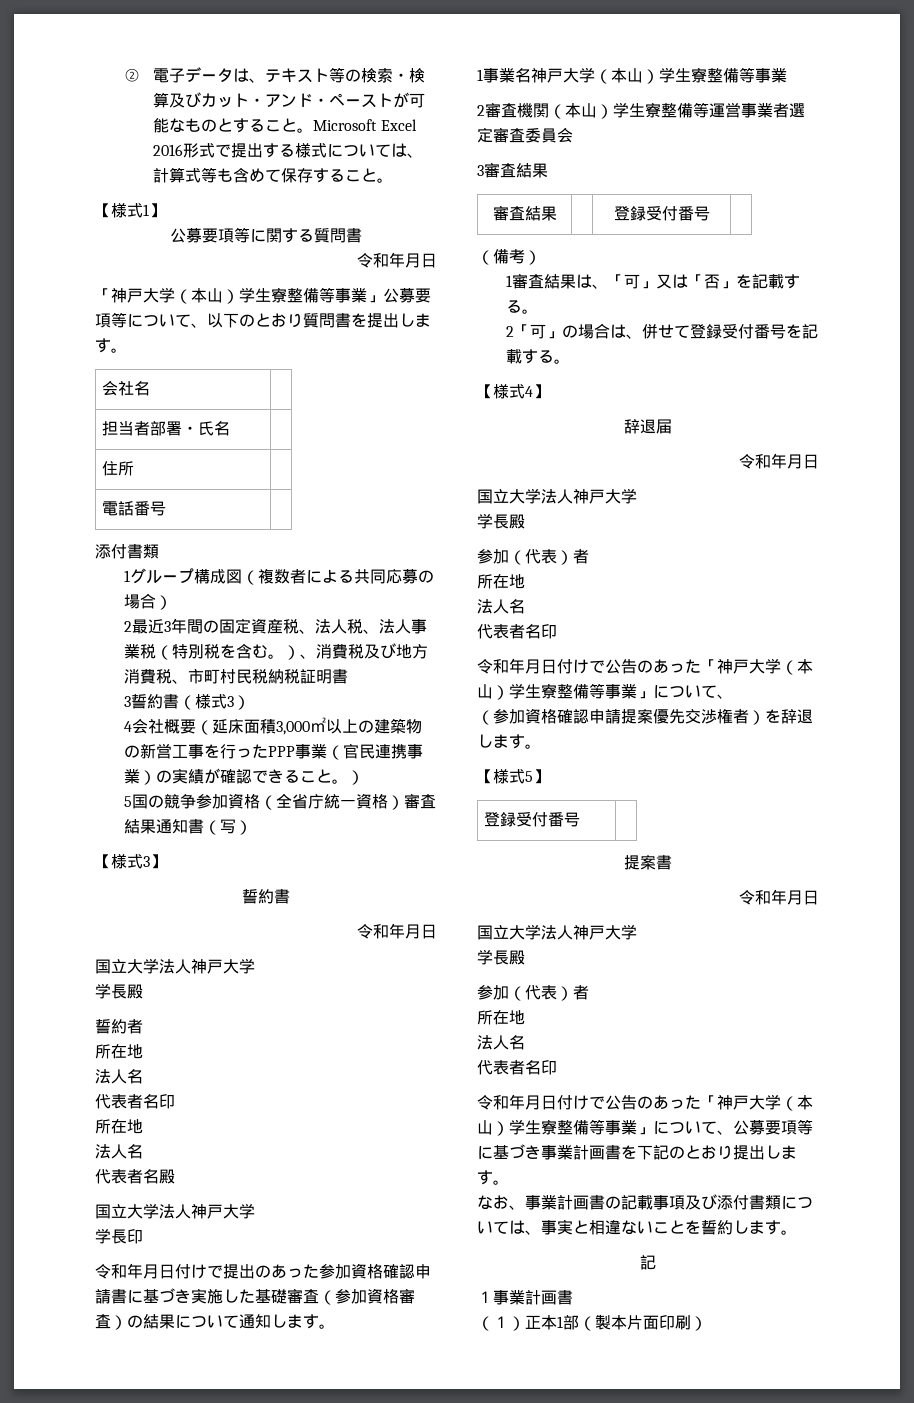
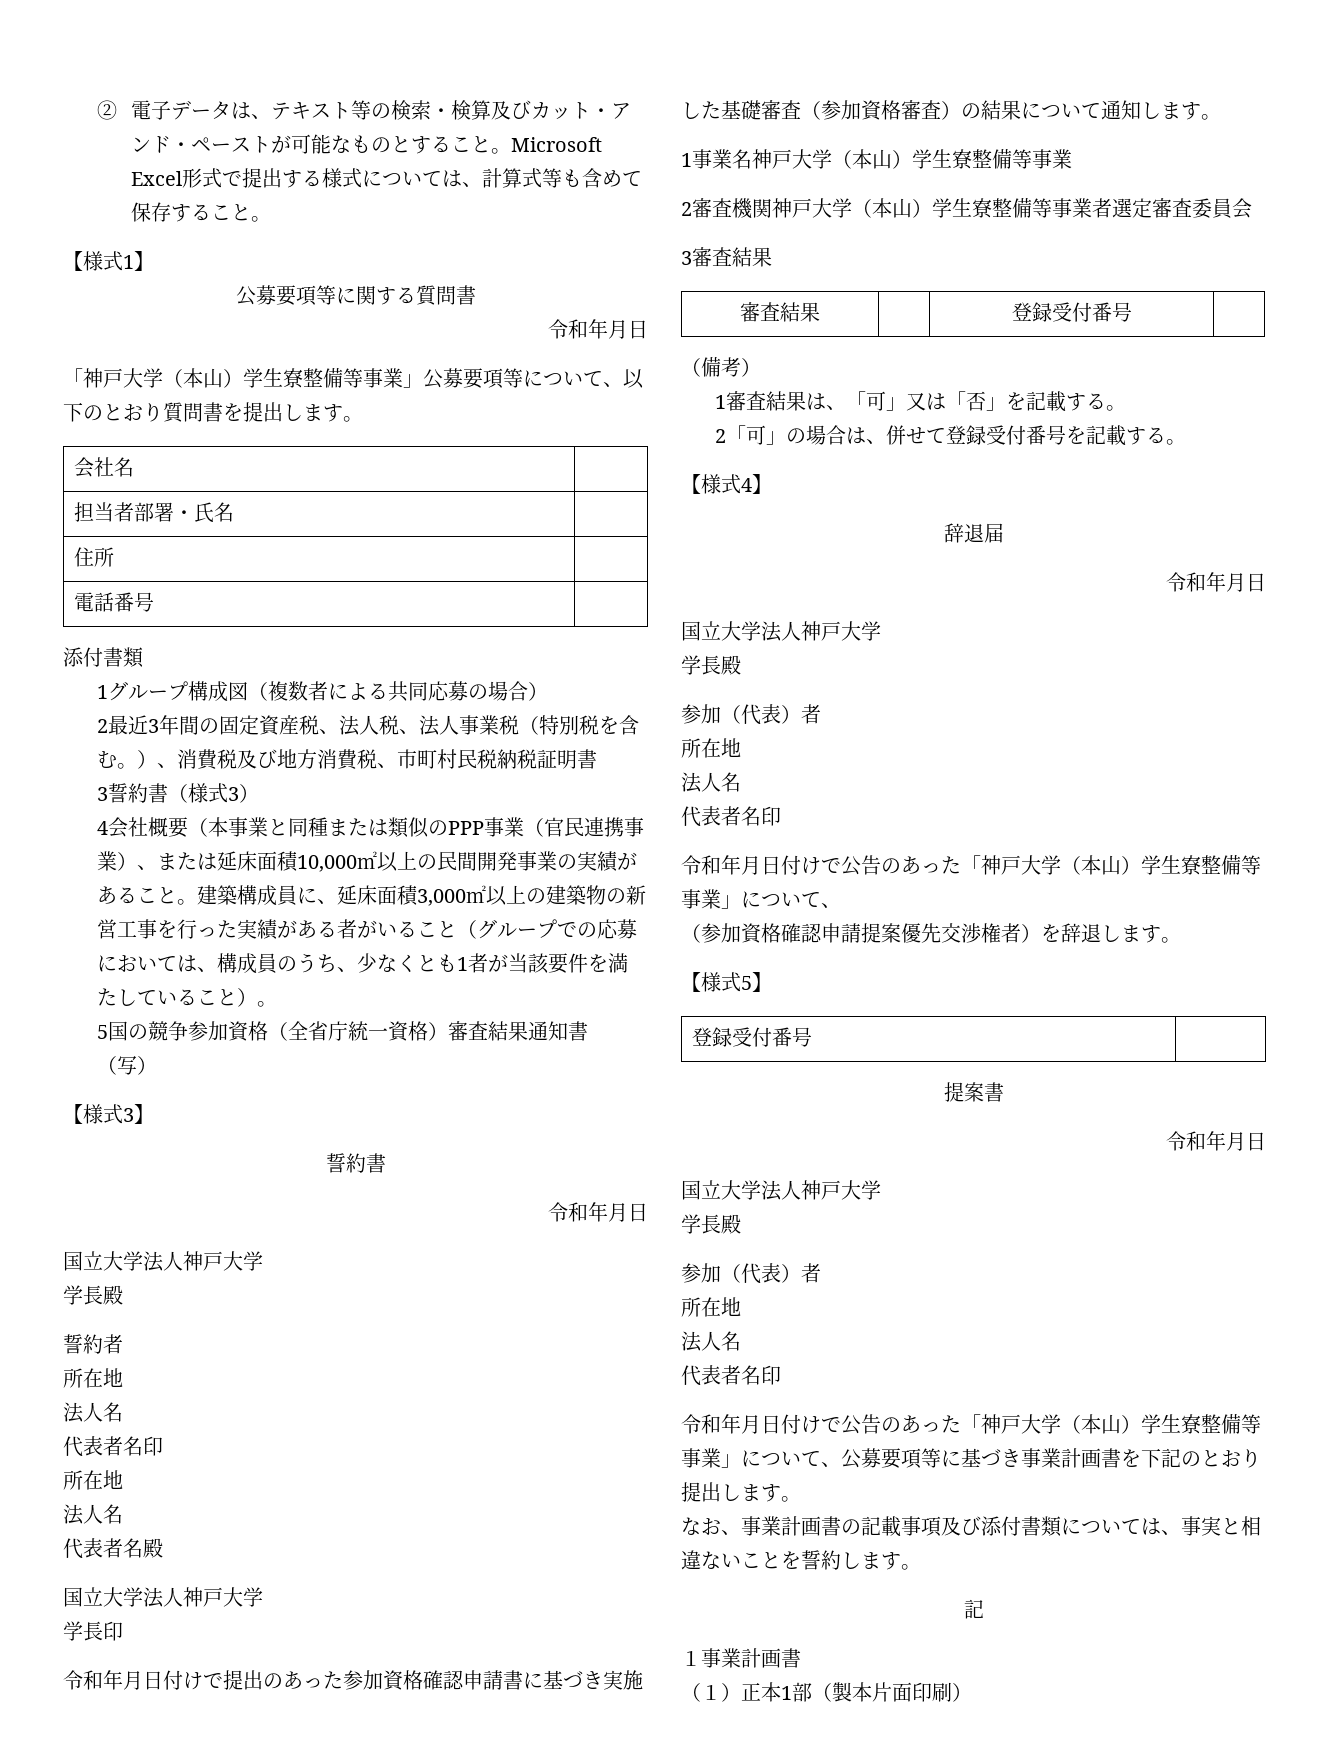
- Microsoft Excel 2016形式で提出する様式については、計算式等も含めて保存すること。
+ Microsoft Excel形式で提出する様式については、計算式等も含めて保存すること。
- 4会社概要（延床面積3,000㎡以上の建築物の新営工事を行ったPPP事業（官民連携事業）の実績が確認できること。）
+ 4会社概要（本事業と同種または類似のPPP事業（官民連携事業）、または延床面積10,000㎡以上の民間開発事業の実績があること。建築構成員に、延床面積3,000㎡以上の建築物の新営工事を行った実績がある者がいること（グループでの応募においては、構成員のうち、少なくとも1者が当該要件を満たしていること）。
- 2審査機関（本山）学生寮整備等運営事業者選定審査委員会
+ 2審査機関神戸大学（本山）学生寮整備等事業者選定審査委員会

